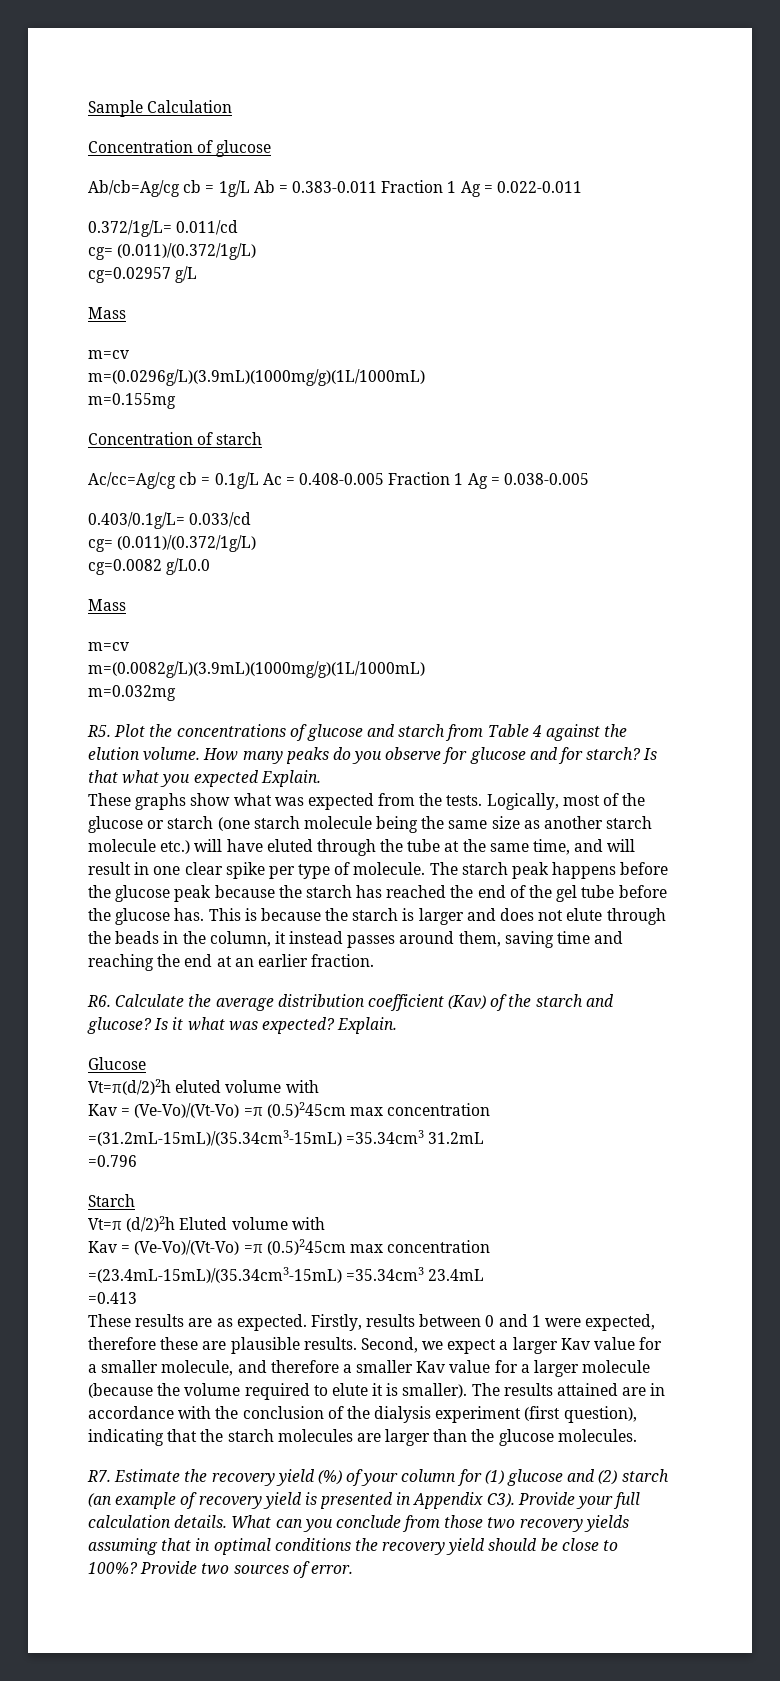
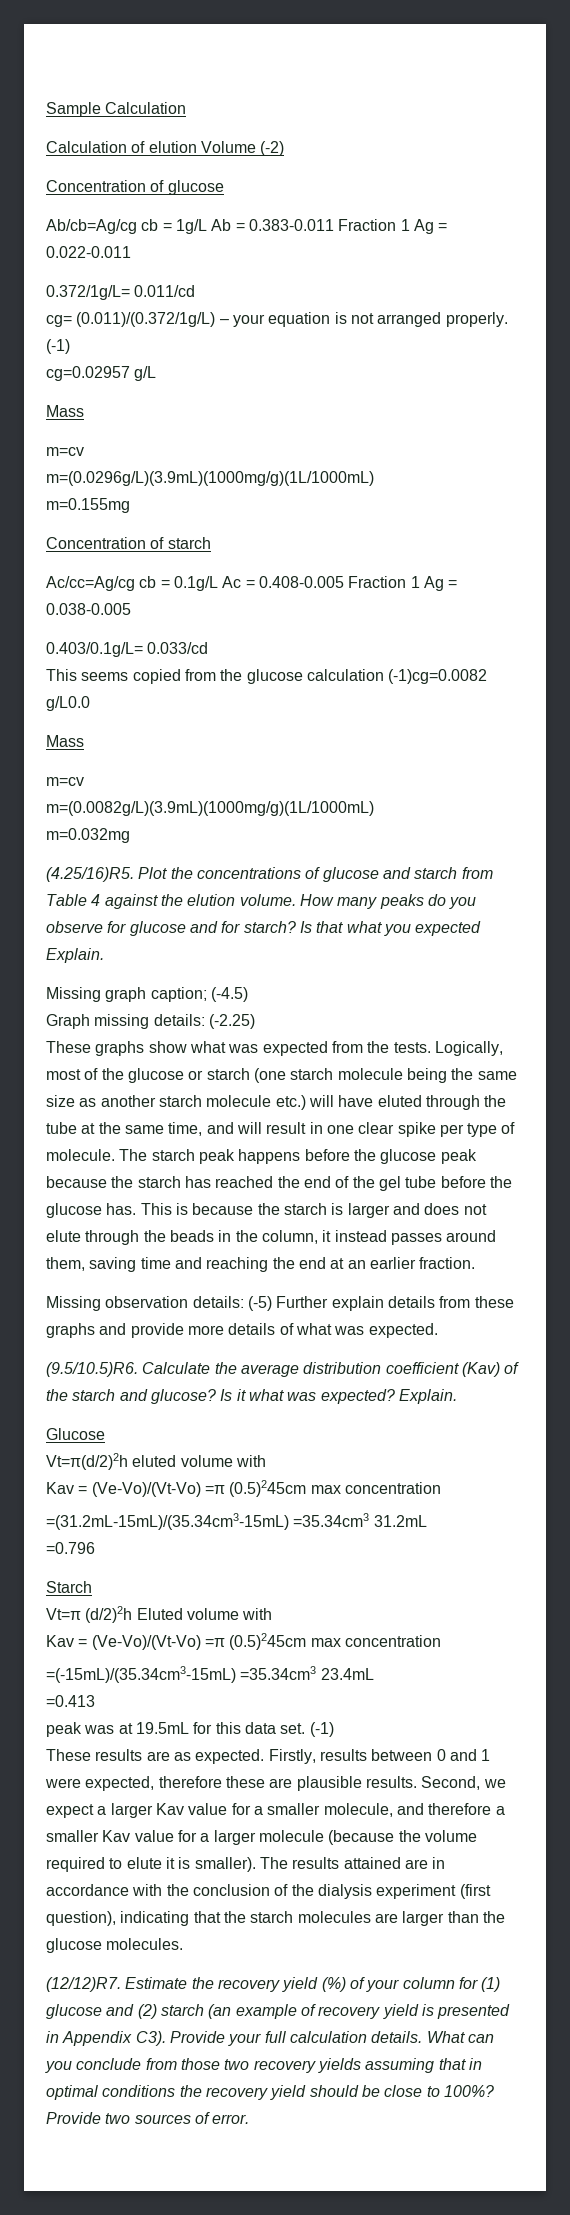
+ Calculation of elution Volume (-2)
  0.372/1g/L= 0.011/cd
- cg= (0.011)/(0.372/1g/L)
+ cg= (0.011)/(0.372/1g/L) – your equation is not arranged properly. (-1)
  0.403/0.1g/L= 0.033/cd
- cg= (0.011)/(0.372/1g/L)
- cg=0.0082 g/L0.0
+ This seems copied from the glucose calculation (-1)cg=0.0082 g/L0.0
- R5. Plot the concentrations of glucose and starch from Table 4 against the elution volume.
+ (4.25/16)R5. Plot the concentrations of glucose and starch from Table 4 against the elution volume.
+ Missing graph caption; (-4.5)
+ Graph missing details: (-2.25)
- R6. Calculate the average distribution coefficient (Kav) of the starch and glucose?
+ Missing observation details: (-5) Further explain details from these graphs and provide more details of what was expected.
+ (9.5/10.5)R6. Calculate the average distribution coefficient (Kav) of the starch and glucose?
- =(23.4mL-15mL)/(35.34cm3-15mL) =35.34cm3 23.4mL
+ =(-15mL)/(35.34cm3-15mL) =35.34cm3 23.4mL
+ peak was at 19.5mL for this data set. (-1)
- R7. Estimate the recovery yield (%) of your column for (1) glucose and (2) starch (an example of recovery yield is presented in Appendix C3). Provide your full calculation details.
+ (12/12)R7. Estimate the recovery yield (%) of your column for (1) glucose and (2) starch (an example of recovery yield is presented in Appendix C3). Provide your full calculation details.

